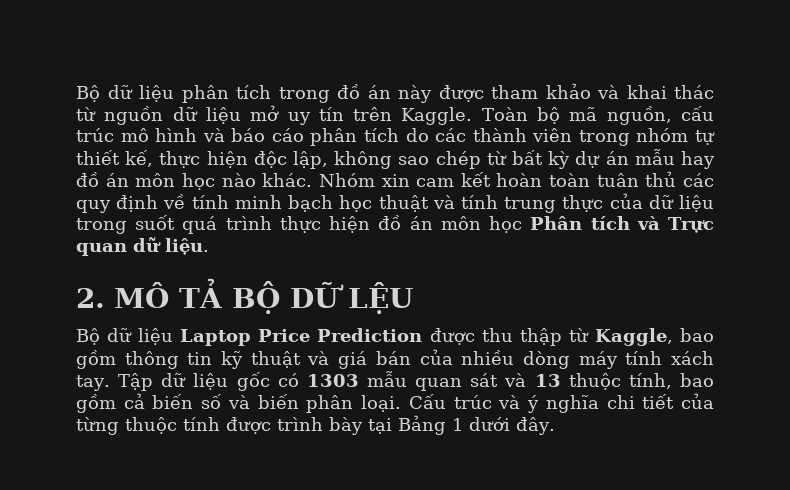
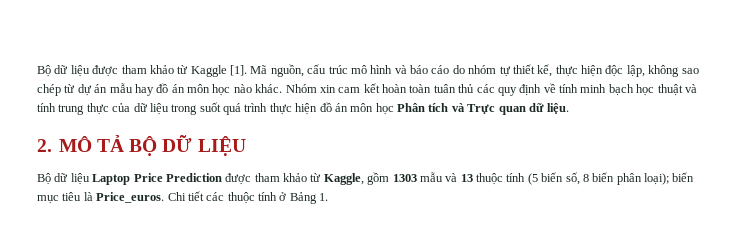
- Bộ dữ liệu phân tích trong đồ án này được tham khảo và khai thác từ nguồn dữ liệu mở uy tín trên Kaggle. Toàn bộ mã nguồn, cấu trúc mô hình và báo cáo phân tích do các thành viên trong nhóm tự thiết kế, thực hiện độc lập, không sao chép từ bất kỳ dự án mẫu hay đồ án môn học nào khác.
+ Bộ dữ liệu được tham khảo từ Kaggle [1]. Mã nguồn, cấu trúc mô hình và báo cáo do nhóm tự thiết kế, thực hiện độc lập, không sao chép từ dự án mẫu hay đồ án môn học nào khác.
- 2. MÔ TẢ BỘ DỮ LỆU
+ 2. MÔ TẢ BỘ DỮ LIỆU
- Bộ dữ liệu Laptop Price Prediction được thu thập từ Kaggle, bao gồm thông tin kỹ thuật và giá bán của nhiều dòng máy tính xách tay. Tập dữ liệu gốc có 1303 mẫu quan sát và 13 thuộc tính, bao gồm cả biến số và biến phân loại. Cấu trúc và ý nghĩa chi tiết của từng thuộc tính được trình bày tại Bảng 1 dưới đây.
+ Bộ dữ liệu Laptop Price Prediction được tham khảo từ Kaggle, gồm 1303 mẫu và 13 thuộc tính (5 biến số, 8 biến phân loại); biến mục tiêu là Price_euros. Chi tiết các thuộc tính ở Bảng 1.

